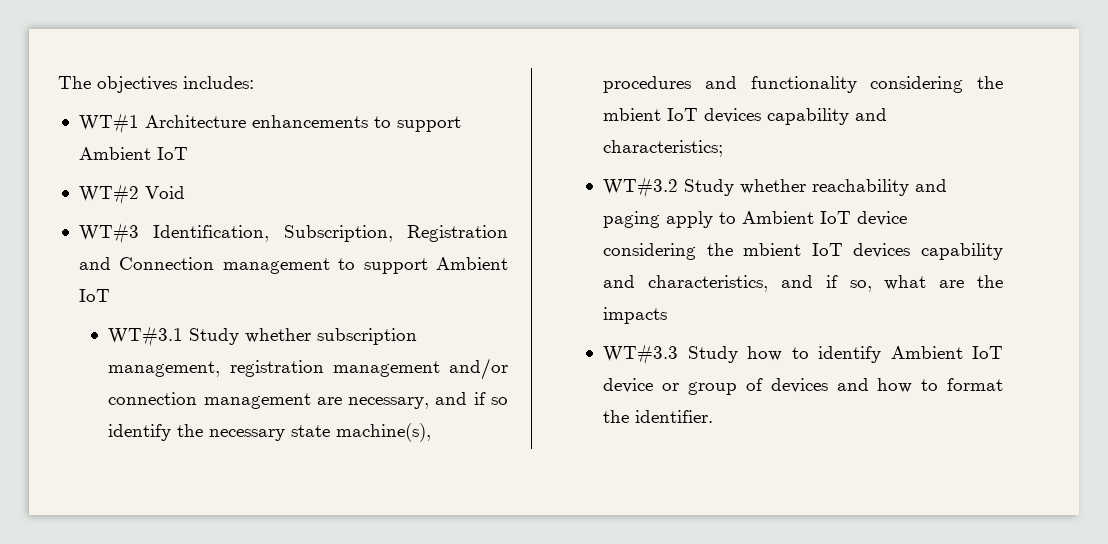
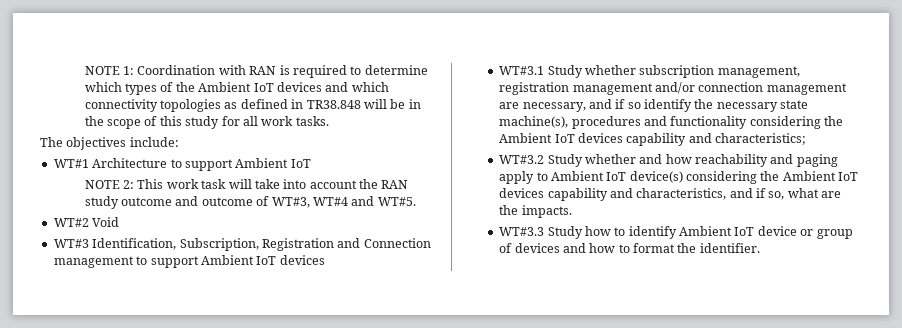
+ NOTE 1: Coordination with RAN is required to determine which types of the Ambient IoT devices and which connectivity topologies as defined in TR38.848 will be in the scope of this study for all work tasks.
- The objectives includes:
+ The objectives include:
- WT#1 Architecture enhancements to support Ambient IoT
+ WT#1 Architecture to support Ambient IoT
+ NOTE 2: This work task will take into account the RAN study outcome and outcome of WT#3, WT#4 and WT#5.
- WT#3 Identification, Subscription, Registration and Connection management to support Ambient IoT
+ WT#3 Identification, Subscription, Registration and Connection management to support Ambient IoT devices
- WT#3.1 Study whether subscription management, registration management and/or connection management are necessary, and if so identify the necessary state machine(s), procedures and functionality considering the mbient IoT devices capability and characteristics;
+ WT#3.1 Study whether subscription management, registration management and/or connection management are necessary, and if so identify the necessary state machine(s), procedures and functionality considering the Ambient IoT devices capability and characteristics;
- WT#3.2 Study whether reachability and paging apply to Ambient IoT device considering the mbient IoT devices capability and characteristics, and if so, what are the impacts
+ WT#3.2 Study whether and how reachability and paging apply to Ambient IoT device(s) considering the Ambient IoT devices capability and characteristics, and if so, what are the impacts.

